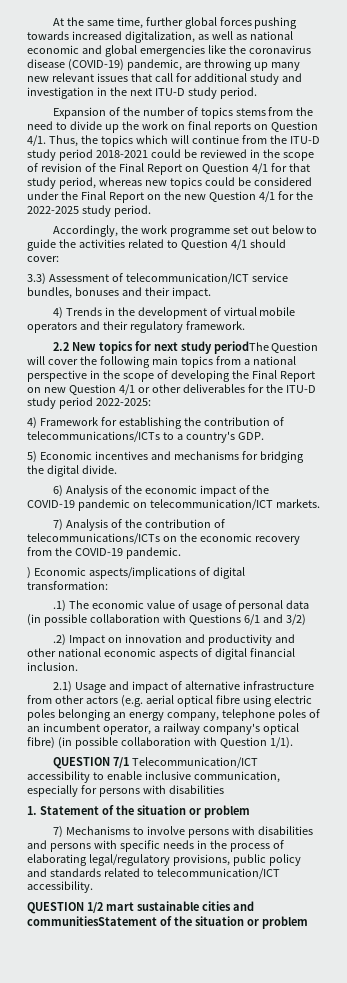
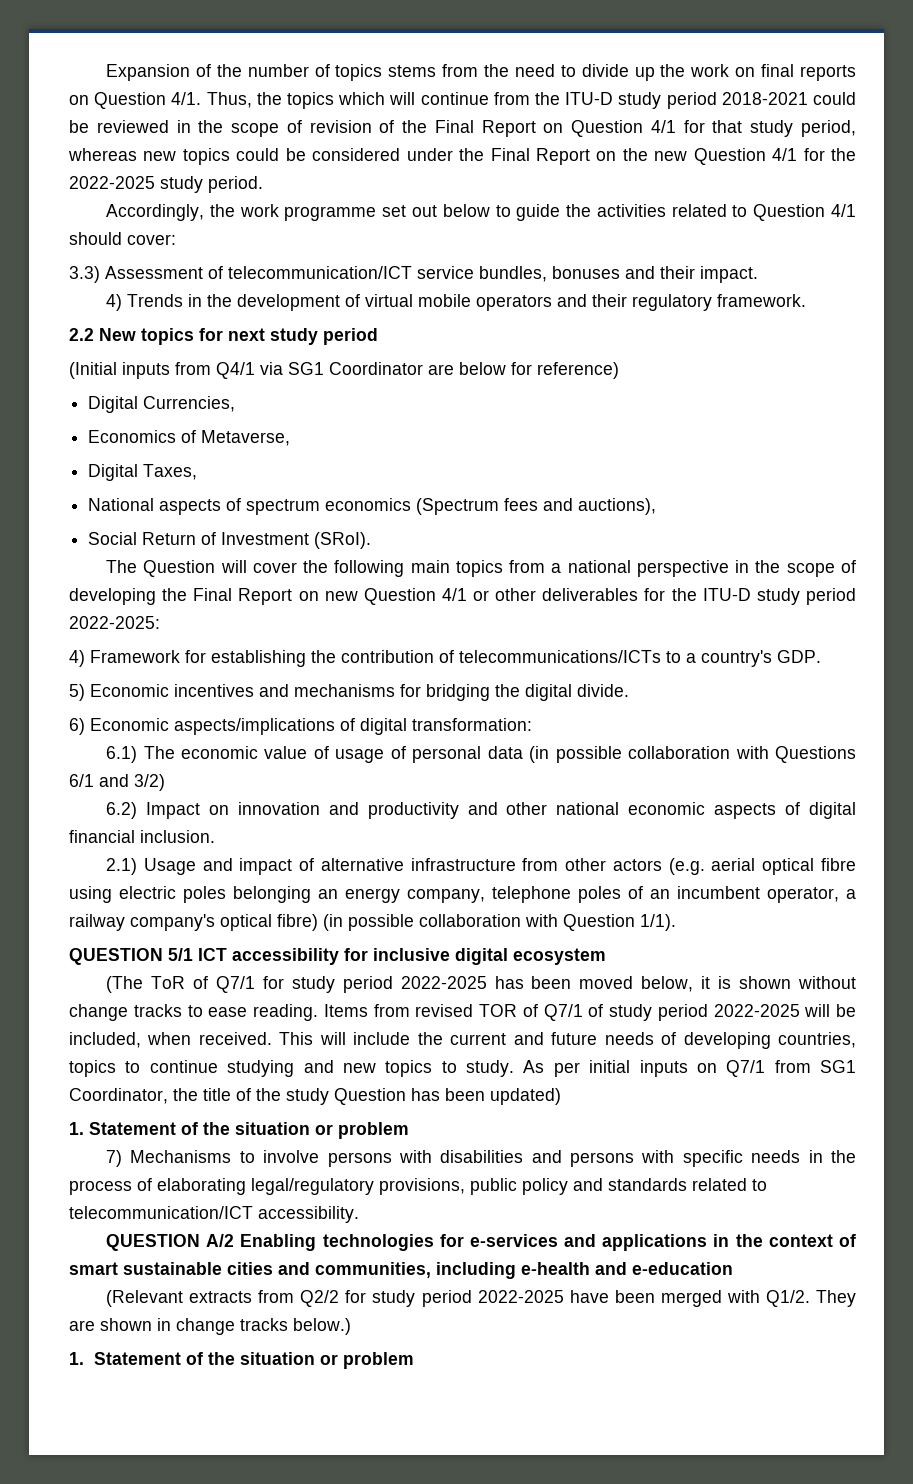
- At the same time, further global forces pushing towards increased digitalization, as well as national economic and global emergencies like the coronavirus disease (COVID-19) pandemic, are throwing up many new relevant issues that call for additional study and investigation in the next ITU-D study period.
- 2.2 New topics for next study periodThe Question will cover the following main topics from a national perspective in the scope of developing the Final Report on new Question 4/1 or other deliverables for the ITU-D study period 2022-2025:
+ 2.2 New topics for next study period
+ (Initial inputs from Q4/1 via SG1 Coordinator are below for reference)
+ Digital Currencies,
+ Economics of Metaverse,
+ Digital Taxes,
+ National aspects of spectrum economics (Spectrum fees and auctions),
+ Social Return of Investment (SRoI).
+ The Question will cover the following main topics from a national perspective in the scope of developing the Final Report on new Question 4/1 or other deliverables for the ITU-D study period 2022-2025:
- 6) Analysis of the economic impact of the COVID-19 pandemic on telecommunication/ICT markets.
- 7) Analysis of the contribution of telecommunications/ICTs on the economic recovery from the COVID-19 pandemic.
- ) Economic aspects/implications of digital transformation:
+ 6) Economic aspects/implications of digital transformation:
- .1) The economic value of usage of personal data (in possible collaboration with Questions 6/1 and 3/2)
+ 6.1) The economic value of usage of personal data (in possible collaboration with Questions 6/1 and 3/2)
- .2) Impact on innovation and productivity and other national economic aspects of digital financial inclusion.
+ 6.2) Impact on innovation and productivity and other national economic aspects of digital financial inclusion.
- QUESTION 7/1 Telecommunication/ICT accessibility to enable inclusive communication, especially for persons with disabilities
+ QUESTION 5/1 ICT accessibility for inclusive digital ecosystem
+ (The ToR of Q7/1 for study period 2022-2025 has been moved below, it is shown without change tracks to ease reading. Items from revised TOR of Q7/1 of study period 2022-2025 will be included, when received. This will include the current and future needs of developing countries, topics to continue studying and new topics to study. As per initial inputs on Q7/1 from SG1 Coordinator, the title of the study Question has been updated)
- QUESTION 1/2 mart sustainable cities and communitiesStatement of the situation or problem
+ QUESTION A/2 Enabling technologies for e-services and applications in the context of smart sustainable cities and communities, including e-health and e-education
+ (Relevant extracts from Q2/2 for study period 2022-2025 have been merged with Q1/2. They are shown in change tracks below.)
+ 1. Statement of the situation or problem

